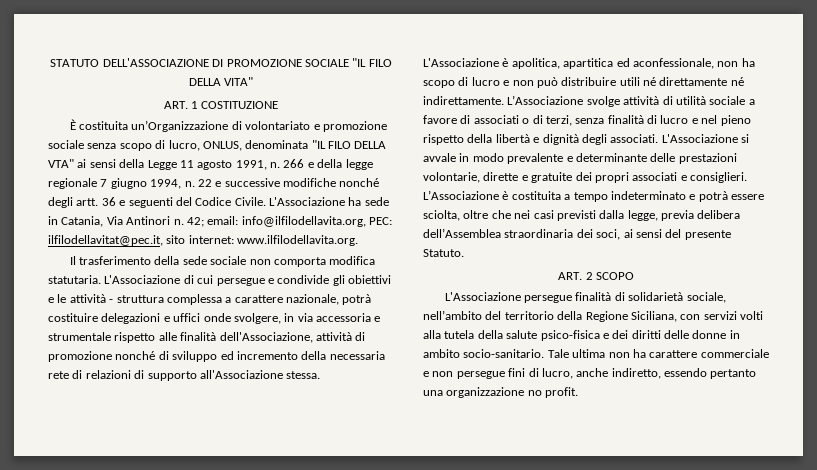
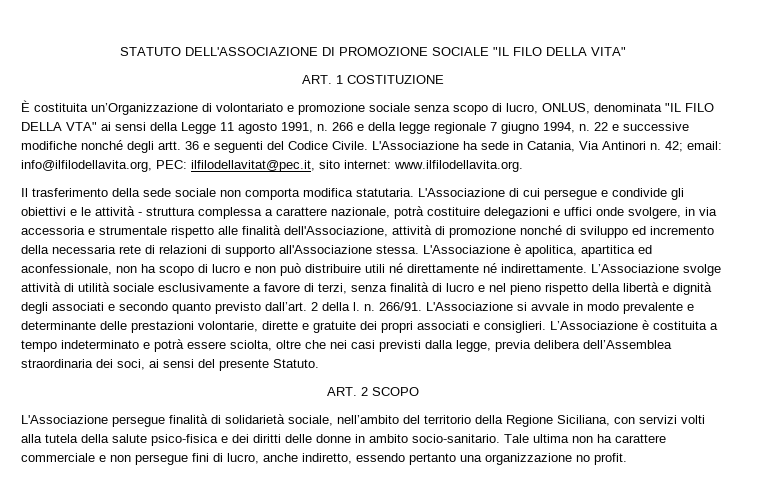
- L’Associazione svolge attività di utilità sociale a favore di associati o di terzi, senza finalità di lucro e nel pieno rispetto della libertà e dignità degli associati.
+ L’Associazione svolge attività di utilità sociale esclusivamente a favore di terzi, senza finalità di lucro e nel pieno rispetto della libertà e dignità degli associati e secondo quanto previsto dall’art. 2 della l. n. 266/91.

